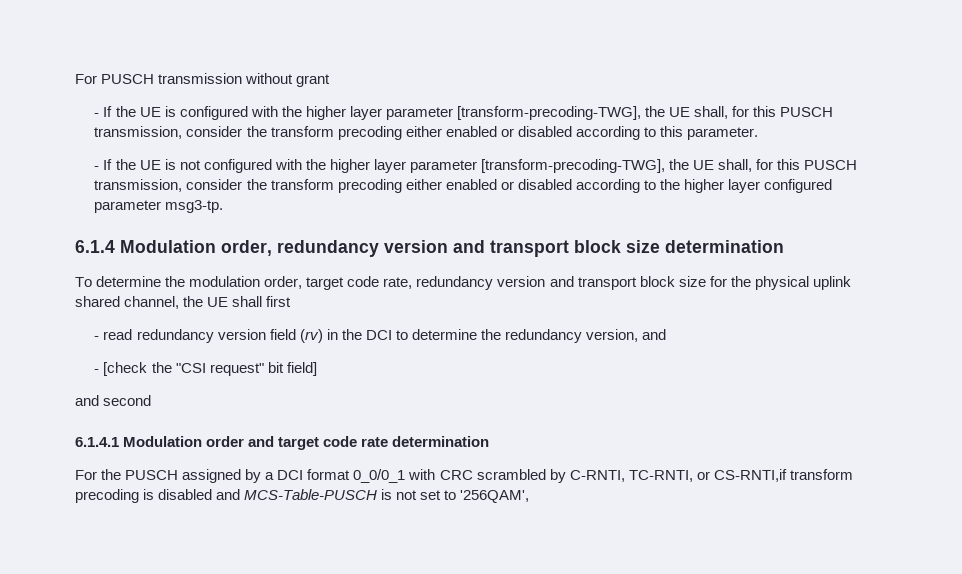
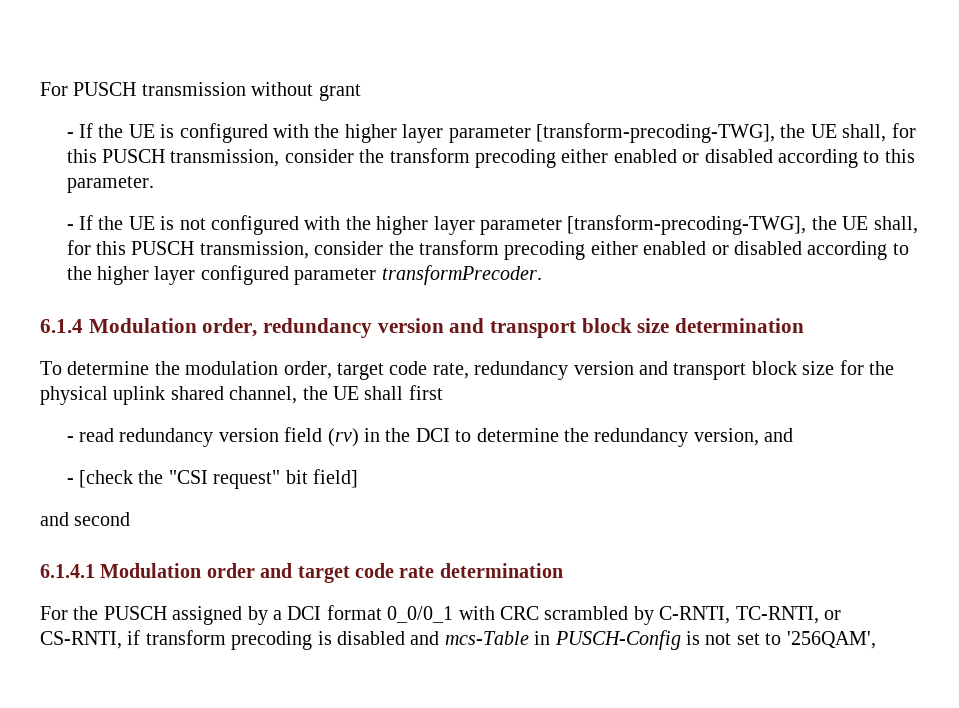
- - If the UE is not configured with the higher layer parameter [transform-precoding-TWG], the UE shall, for this PUSCH transmission, consider the transform precoding either enabled or disabled according to the higher layer configured parameter msg3-tp.
+ - If the UE is not configured with the higher layer parameter [transform-precoding-TWG], the UE shall, for this PUSCH transmission, consider the transform precoding either enabled or disabled according to the higher layer configured parameter transformPrecoder.
- For the PUSCH assigned by a DCI format 0_0/0_1 with CRC scrambled by C-RNTI, TC-RNTI, or CS-RNTI,if transform precoding is disabled and MCS-Table-PUSCH is not set to '256QAM',
+ For the PUSCH assigned by a DCI format 0_0/0_1 with CRC scrambled by C-RNTI, TC-RNTI, or CS-RNTI, if transform precoding is disabled and mcs-Table in PUSCH-Config is not set to '256QAM',

